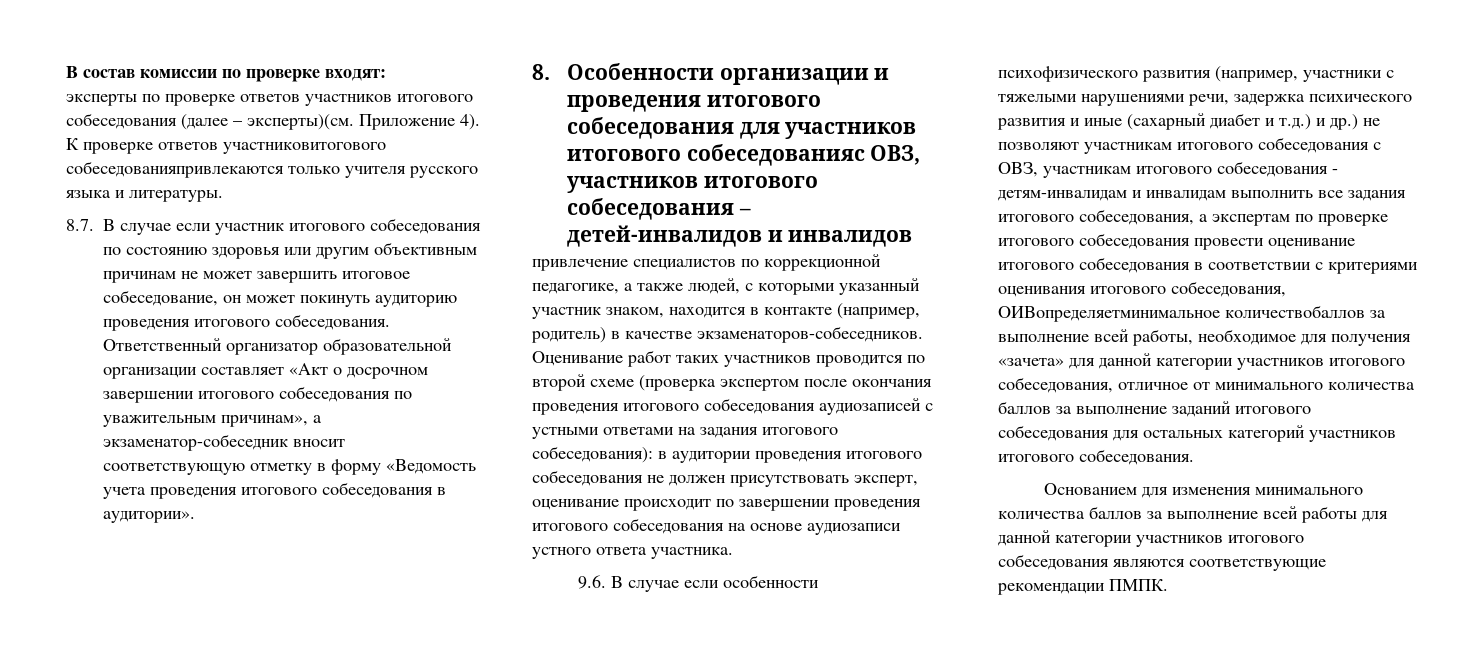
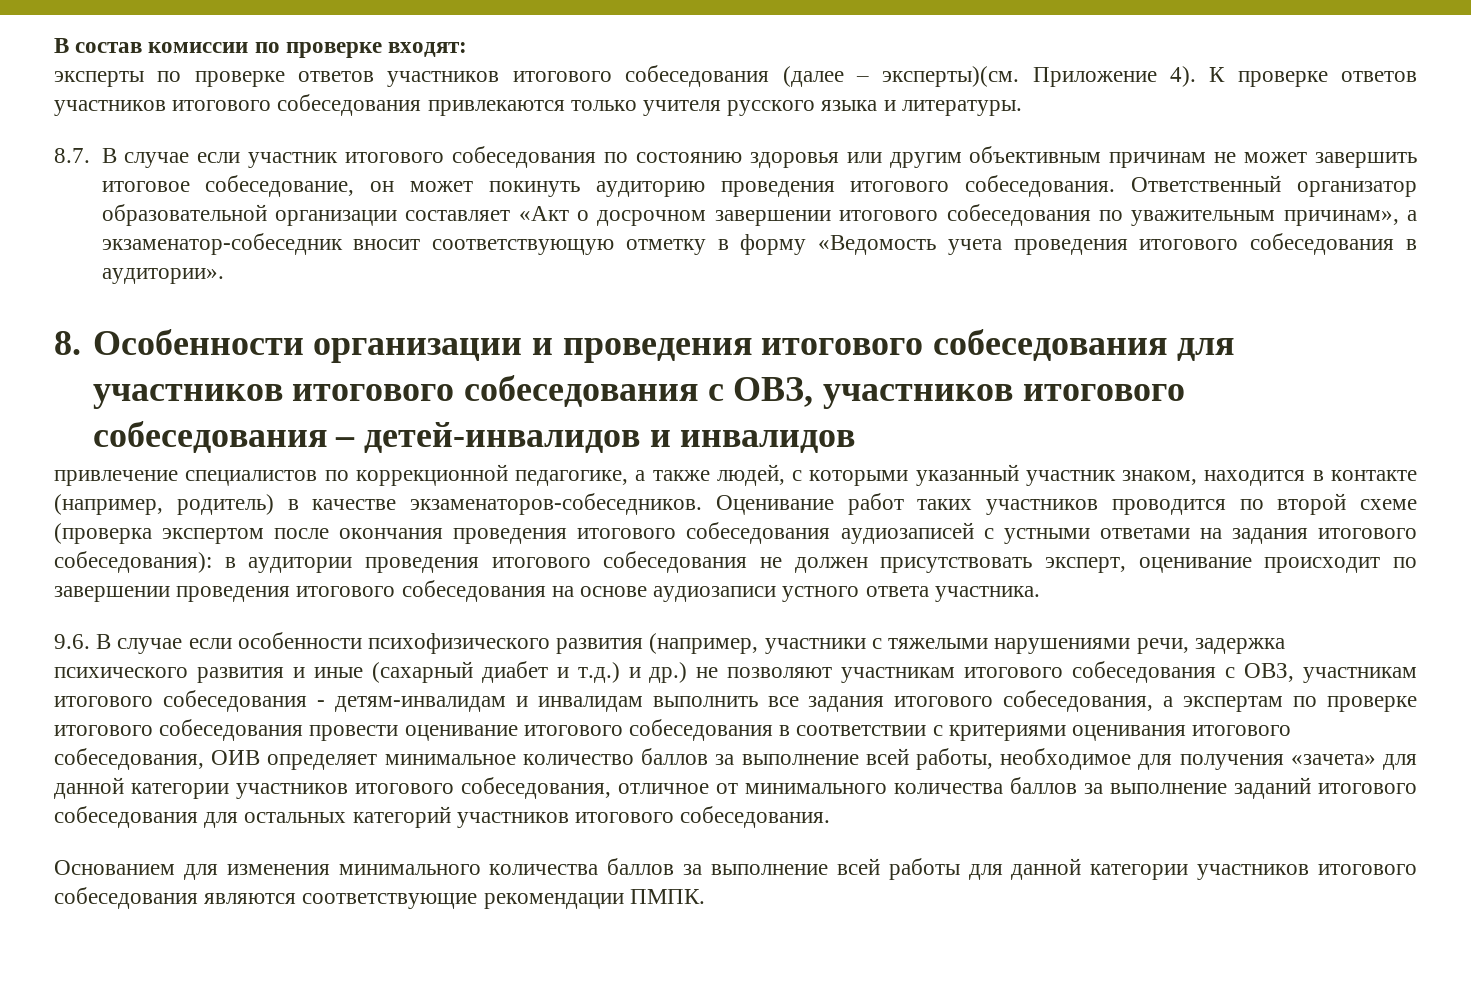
- К проверке ответов участниковитогового собеседованияпривлекаются только учителя русского языка и литературы.
+ К проверке ответов участников итогового собеседования привлекаются только учителя русского языка и литературы.
- 8. Особенности организации и проведения итогового собеседования для участников итогового собеседованияс ОВЗ, участников итогового собеседования – детей-инвалидов и инвалидов
+ 8. Особенности организации и проведения итогового собеседования для участников итогового собеседования с ОВЗ, участников итогового собеседования – детей-инвалидов и инвалидов
- 9.6. В случае если особенности психофизического развития (например, участники с тяжелыми нарушениями речи, задержка психического развития и иные (сахарный диабет и т.д.) и др.) не позволяют участникам итогового собеседования с ОВЗ, участникам итогового собеседования - детям-инвалидам и инвалидам выполнить все задания итогового собеседования, а экспертам по проверке итогового собеседования провести оценивание итогового собеседования в соответствии с критериями оценивания итогового собеседования, ОИВопределяетминимальное количествобаллов за выполнение всей работы, необходимое для получения «зачета» для данной категории участников итогового собеседования, отличное от минимального количества баллов за выполнение заданий итогового собеседования для остальных категорий участников итогового собеседования.
+ 9.6. В случае если особенности психофизического развития (например, участники с тяжелыми нарушениями речи, задержка психического развития и иные (сахарный диабет и т.д.) и др.) не позволяют участникам итогового собеседования с ОВЗ, участникам итогового собеседования - детям-инвалидам и инвалидам выполнить все задания итогового собеседования, а экспертам по проверке итогового собеседования провести оценивание итогового собеседования в соответствии с критериями оценивания итогового собеседования, ОИВ определяет минимальное количество баллов за выполнение всей работы, необходимое для получения «зачета» для данной категории участников итогового собеседования, отличное от минимального количества баллов за выполнение заданий итогового собеседования для остальных категорий участников итогового собеседования.

